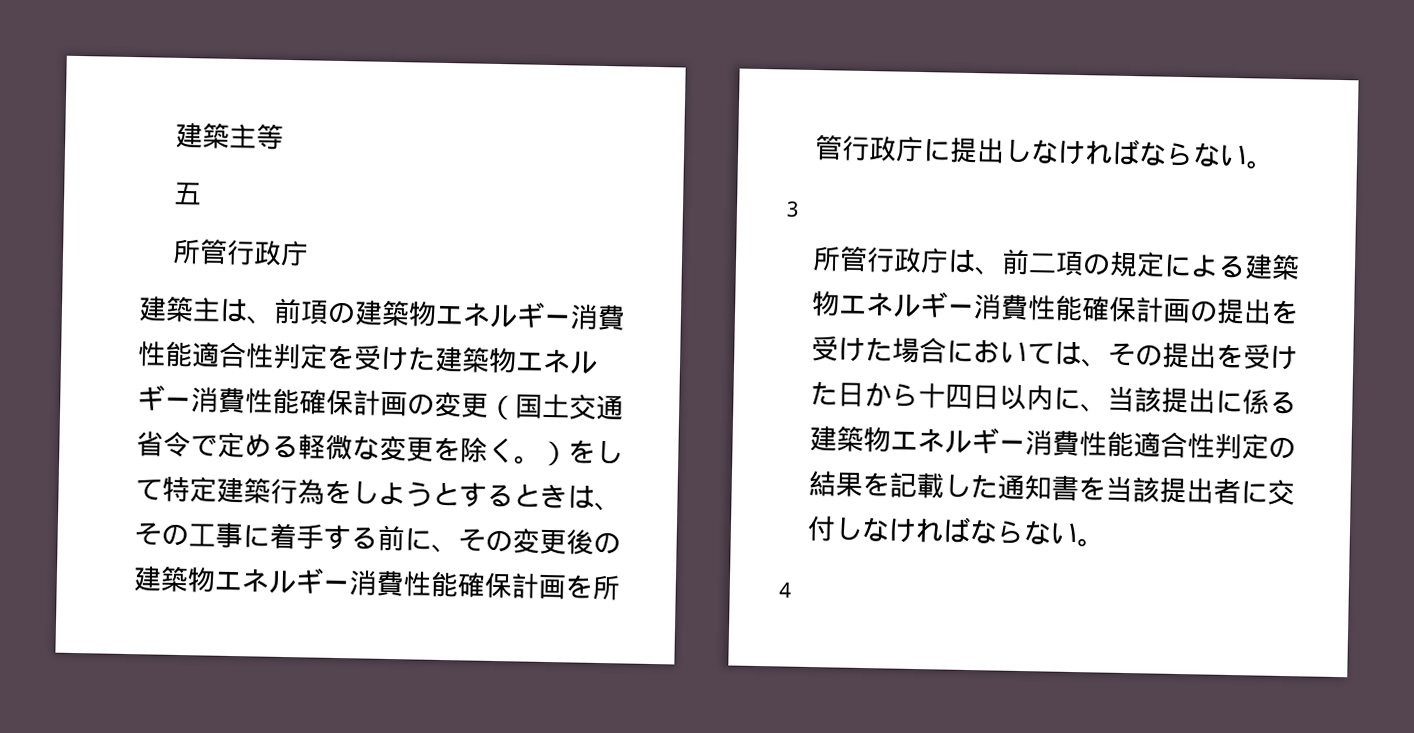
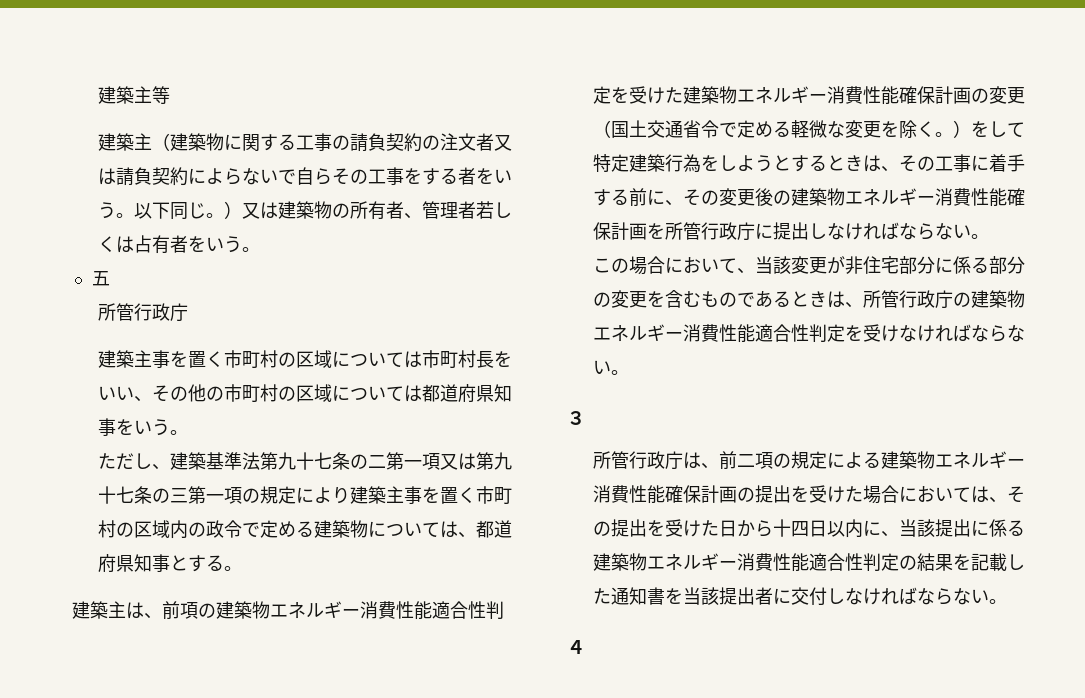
+ 建築主（建築物に関する工事の請負契約の注文者又は請負契約によらないで自らその工事をする者をいう。以下同じ。）又は建築物の所有者、管理者若しくは占有者をいう。
  五
  所管行政庁
+ 建築主事を置く市町村の区域については市町村長をいい、その他の市町村の区域については都道府県知事をいう。
+ ただし、建築基準法第九十七条の二第一項又は第九十七条の三第一項の規定により建築主事を置く市町村の区域内の政令で定める建築物については、都道府県知事とする。
+ この場合において、当該変更が非住宅部分に係る部分の変更を含むものであるときは、所管行政庁の建築物エネルギー消費性能適合性判定を受けなければならない。

